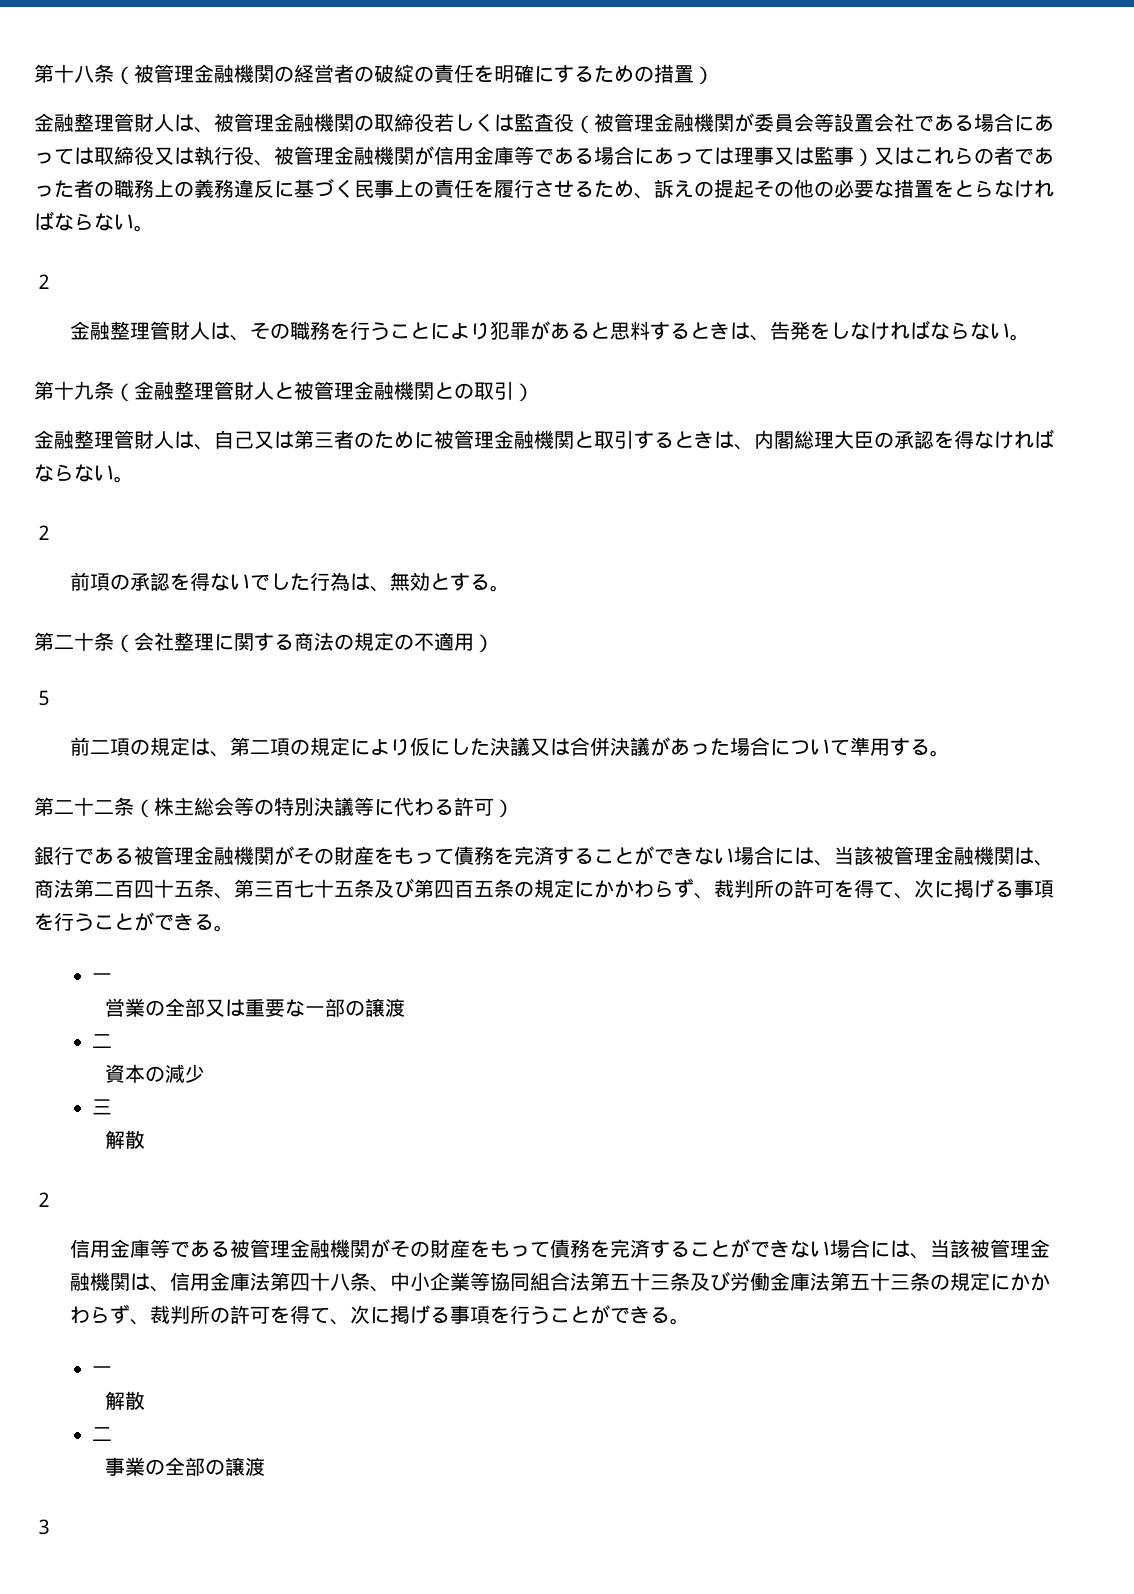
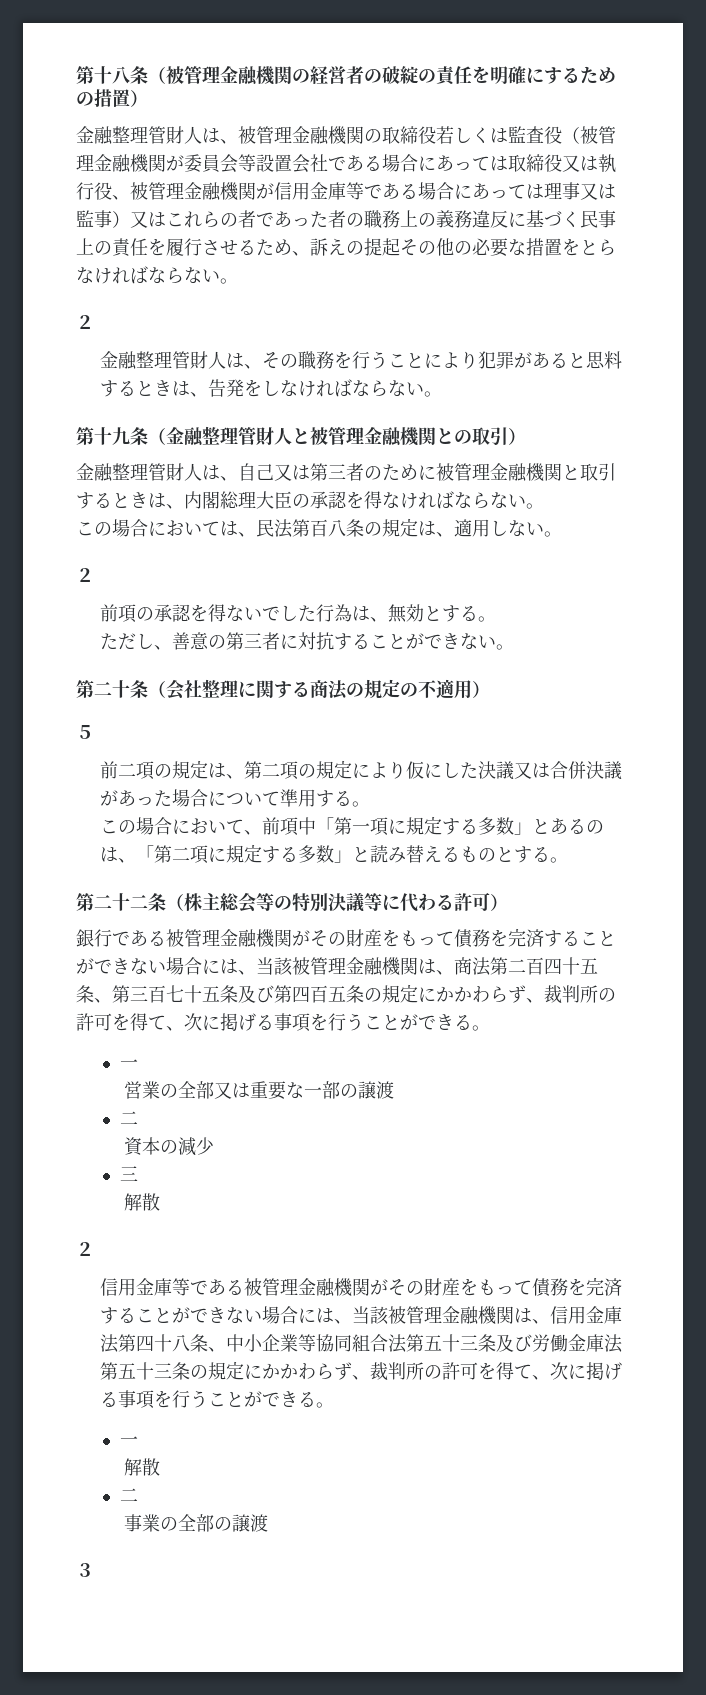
+ この場合においては、民法第百八条の規定は、適用しない。
+ ただし、善意の第三者に対抗することができない。
+ この場合において、前項中「第一項に規定する多数」とあるのは、「第二項に規定する多数」と読み替えるものとする。

